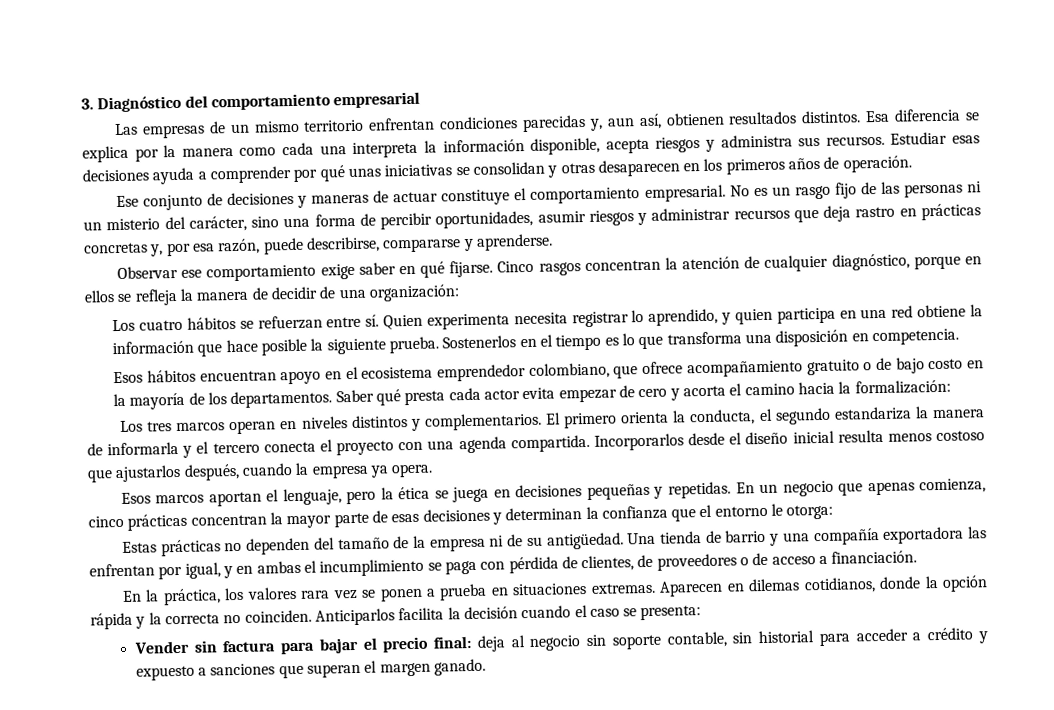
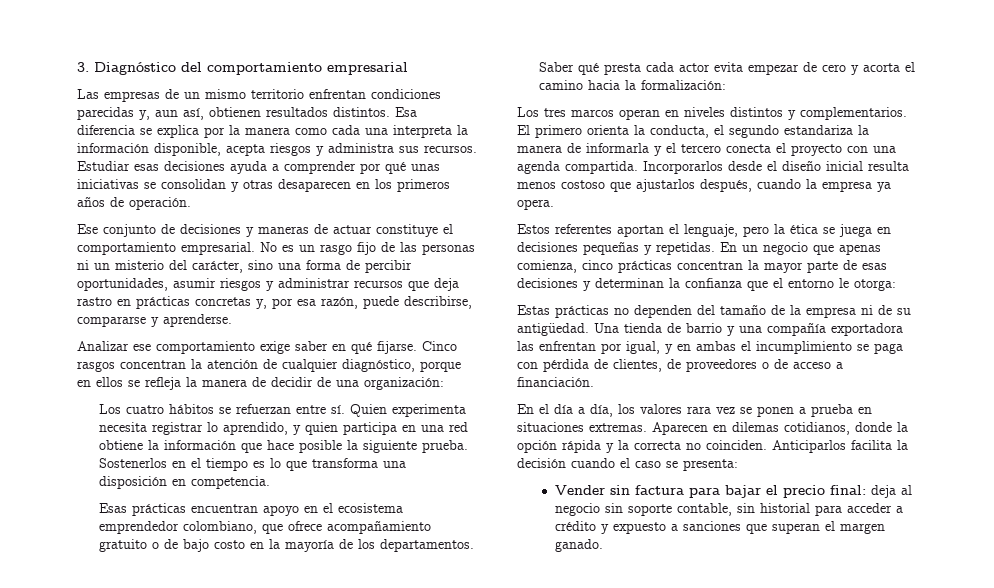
- Observar ese comportamiento exige saber en qué fijarse.
+ Analizar ese comportamiento exige saber en qué fijarse.
- Esos hábitos encuentran apoyo en el ecosistema emprendedor colombiano, que ofrece acompañamiento gratuito o de bajo costo en la mayoría de los departamentos.
+ Esas prácticas encuentran apoyo en el ecosistema emprendedor colombiano, que ofrece acompañamiento gratuito o de bajo costo en la mayoría de los departamentos.
- Esos marcos aportan el lenguaje, pero la ética se juega en decisiones pequeñas y repetidas.
+ Estos referentes aportan el lenguaje, pero la ética se juega en decisiones pequeñas y repetidas.
- En la práctica, los valores rara vez se ponen a prueba en situaciones extremas.
+ En el día a día, los valores rara vez se ponen a prueba en situaciones extremas.

